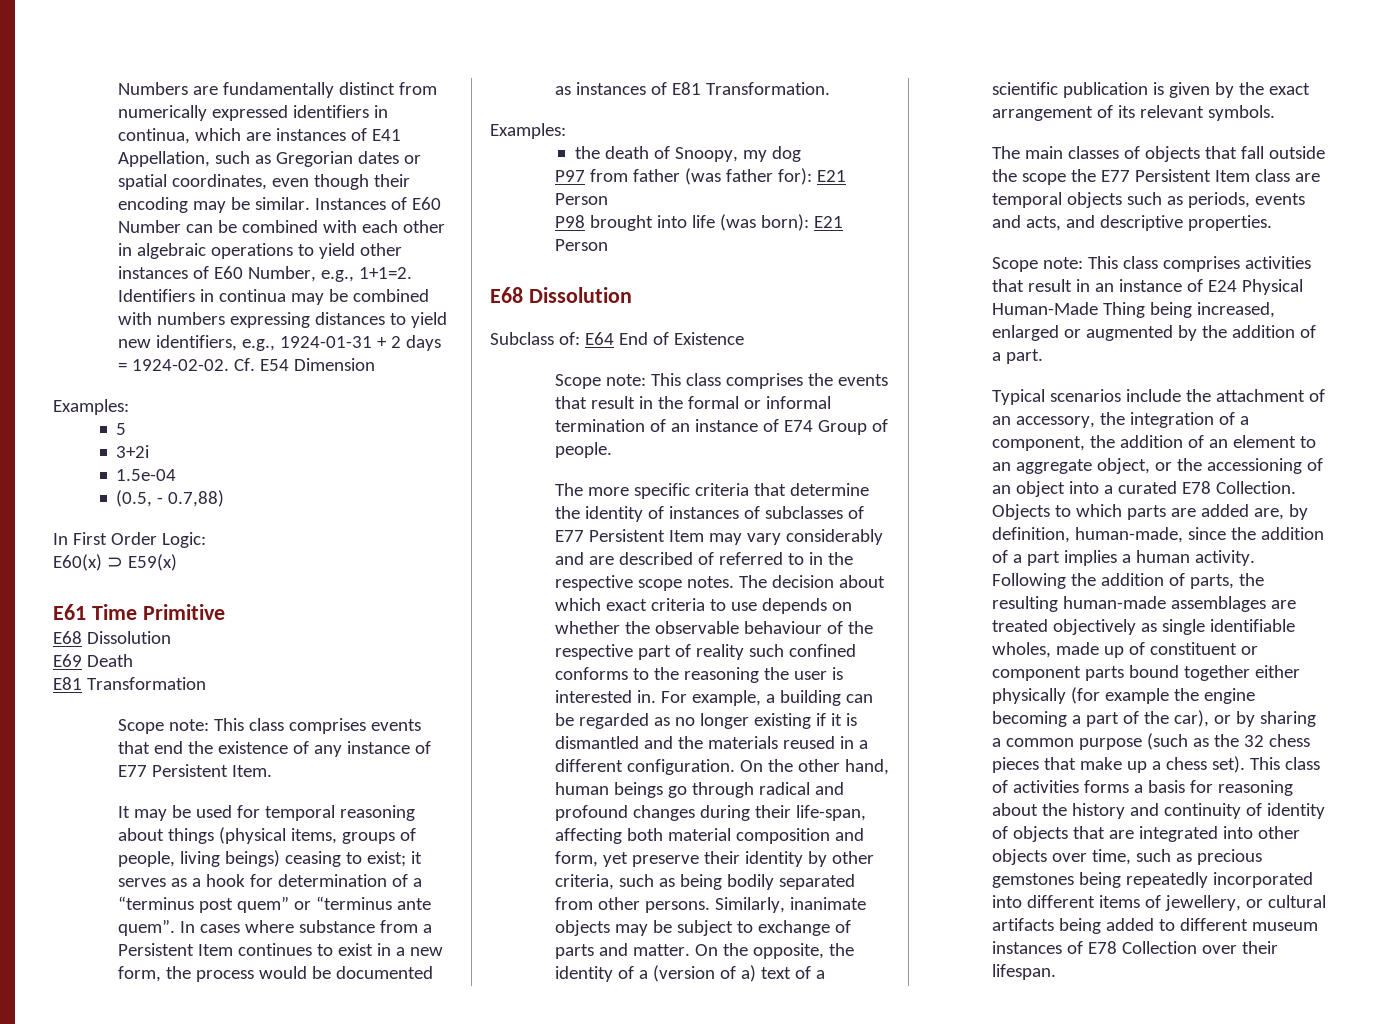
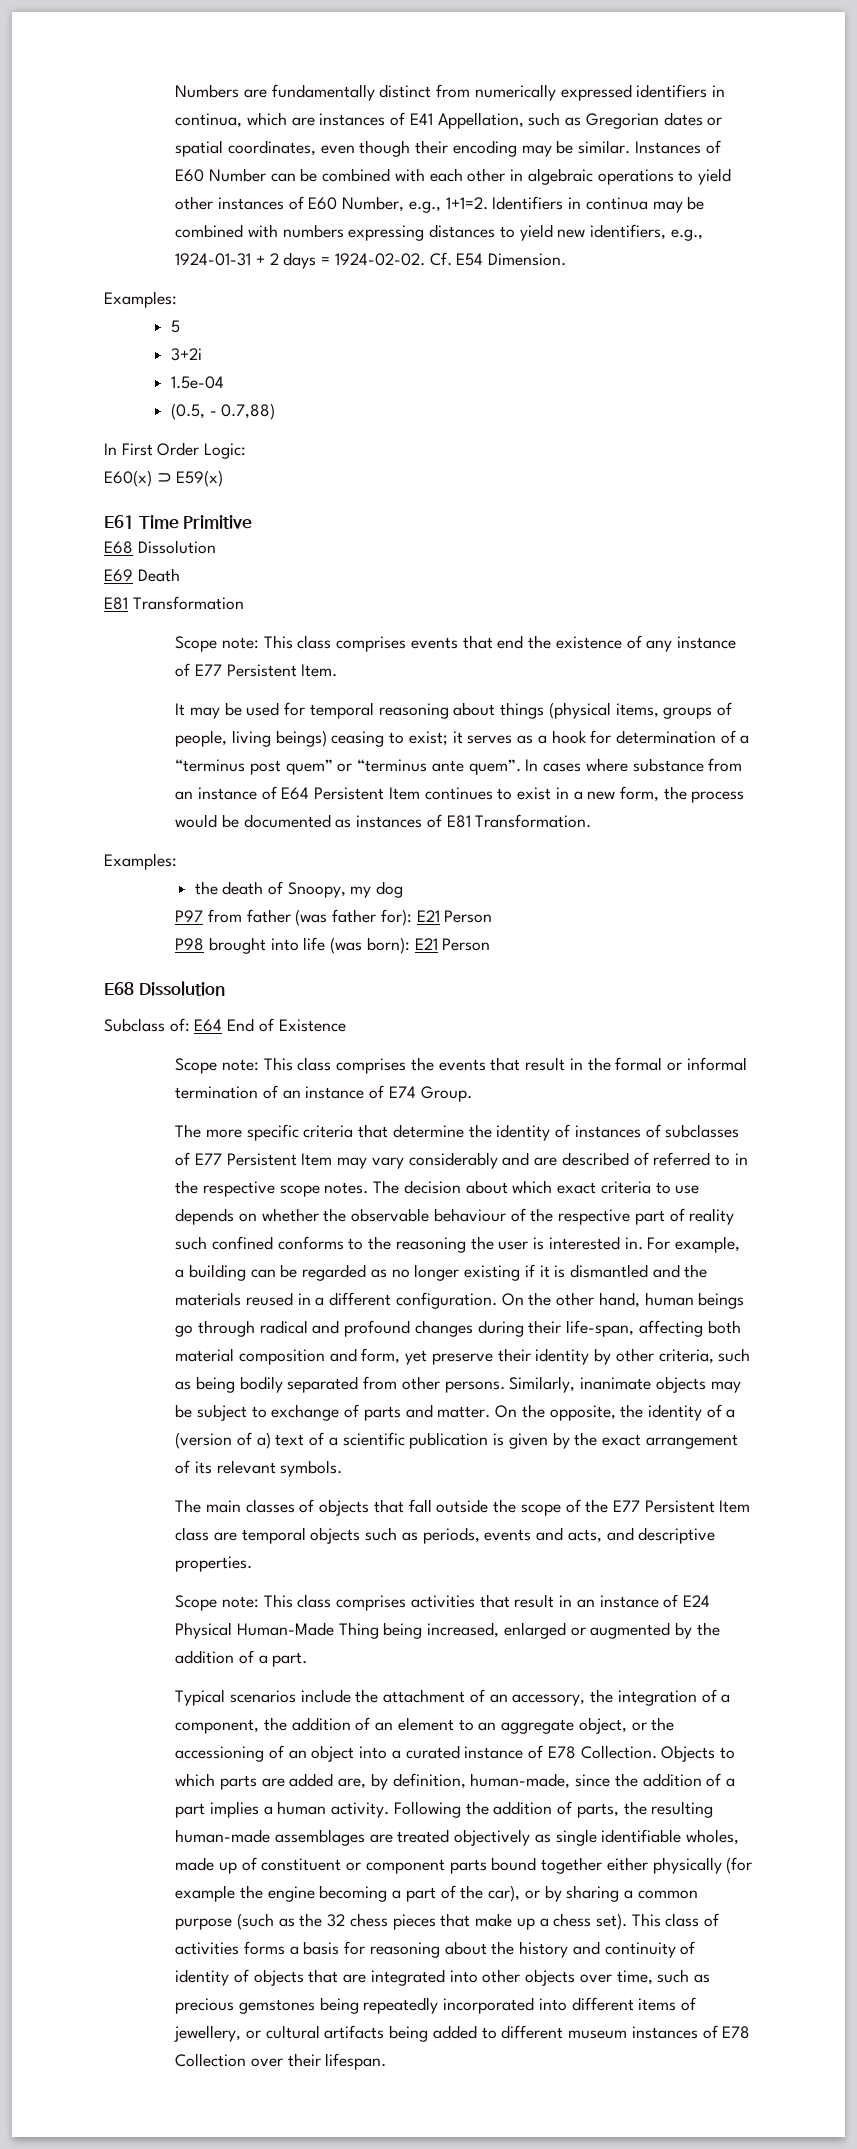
- Cf. E54 Dimension
+ Cf. E54 Dimension.
- In cases where substance from a Persistent Item continues to exist in a new form, the process would be documented as instances of E81 Transformation.
+ In cases where substance from an instance of E64 Persistent Item continues to exist in a new form, the process would be documented as instances of E81 Transformation.
- Scope note: This class comprises the events that result in the formal or informal termination of an instance of E74 Group of people.
+ Scope note: This class comprises the events that result in the formal or informal termination of an instance of E74 Group.
- The main classes of objects that fall outside the scope the E77 Persistent Item class are temporal objects such as periods, events and acts, and descriptive properties.
+ The main classes of objects that fall outside the scope of the E77 Persistent Item class are temporal objects such as periods, events and acts, and descriptive properties.
- Typical scenarios include the attachment of an accessory, the integration of a component, the addition of an element to an aggregate object, or the accessioning of an object into a curated E78 Collection.
+ Typical scenarios include the attachment of an accessory, the integration of a component, the addition of an element to an aggregate object, or the accessioning of an object into a curated instance of E78 Collection.

